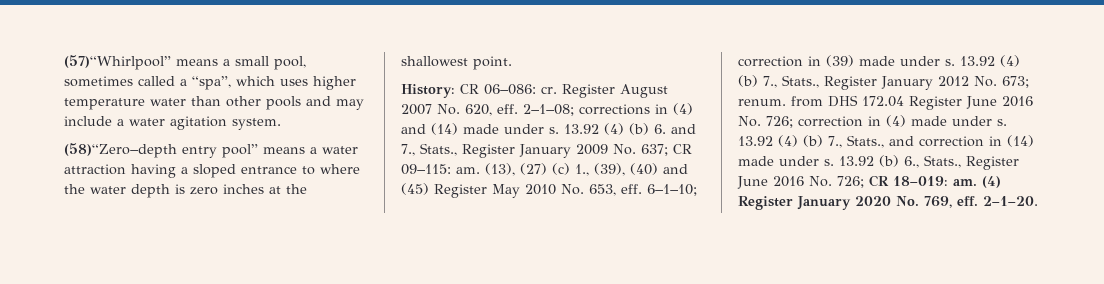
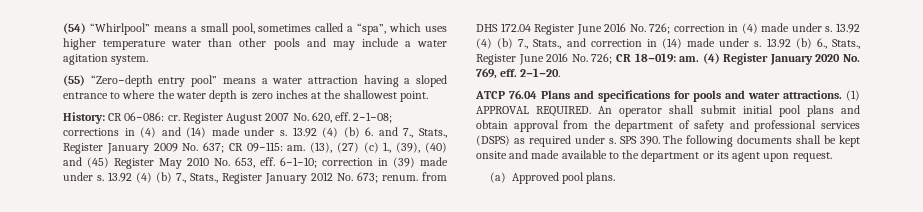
- (57)“Whirlpool” means a small pool, sometimes called a “spa”, which uses higher temperature water than other pools and may include a water agitation system.
+ (54) “Whirlpool” means a small pool, sometimes called a “spa”, which uses higher temperature water than other pools and may include a water agitation system.
- (58)“Zero−depth entry pool” means a water attraction having a sloped entrance to where the water depth is zero inches at the shallowest point.
+ (55) “Zero−depth entry pool” means a water attraction having a sloped entrance to where the water depth is zero inches at the shallowest point.
+ ATCP 76.04 Plans and specifications for pools and water attractions. (1) APPROVAL REQUIRED. An operator shall submit initial pool plans and obtain approval from the department of safety and professional services (DSPS) as required under s. SPS 390. The following documents shall be kept onsite and made available to the department or its agent upon request.
+ (a) Approved pool plans.

